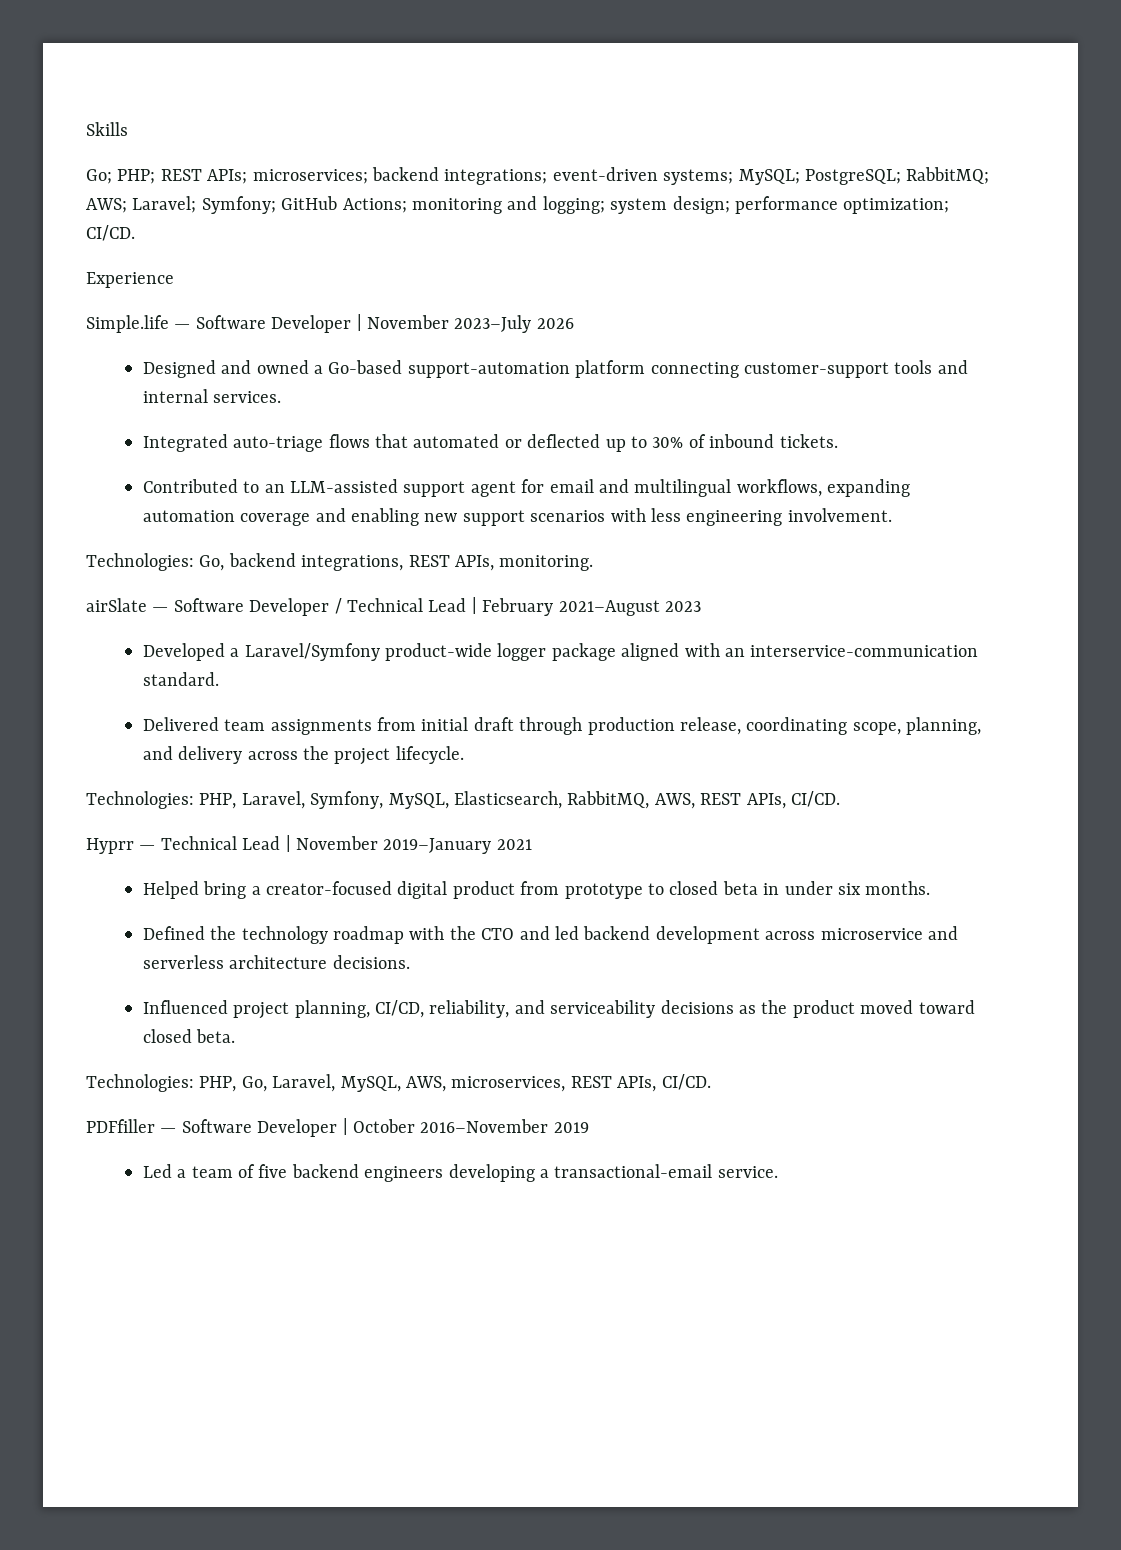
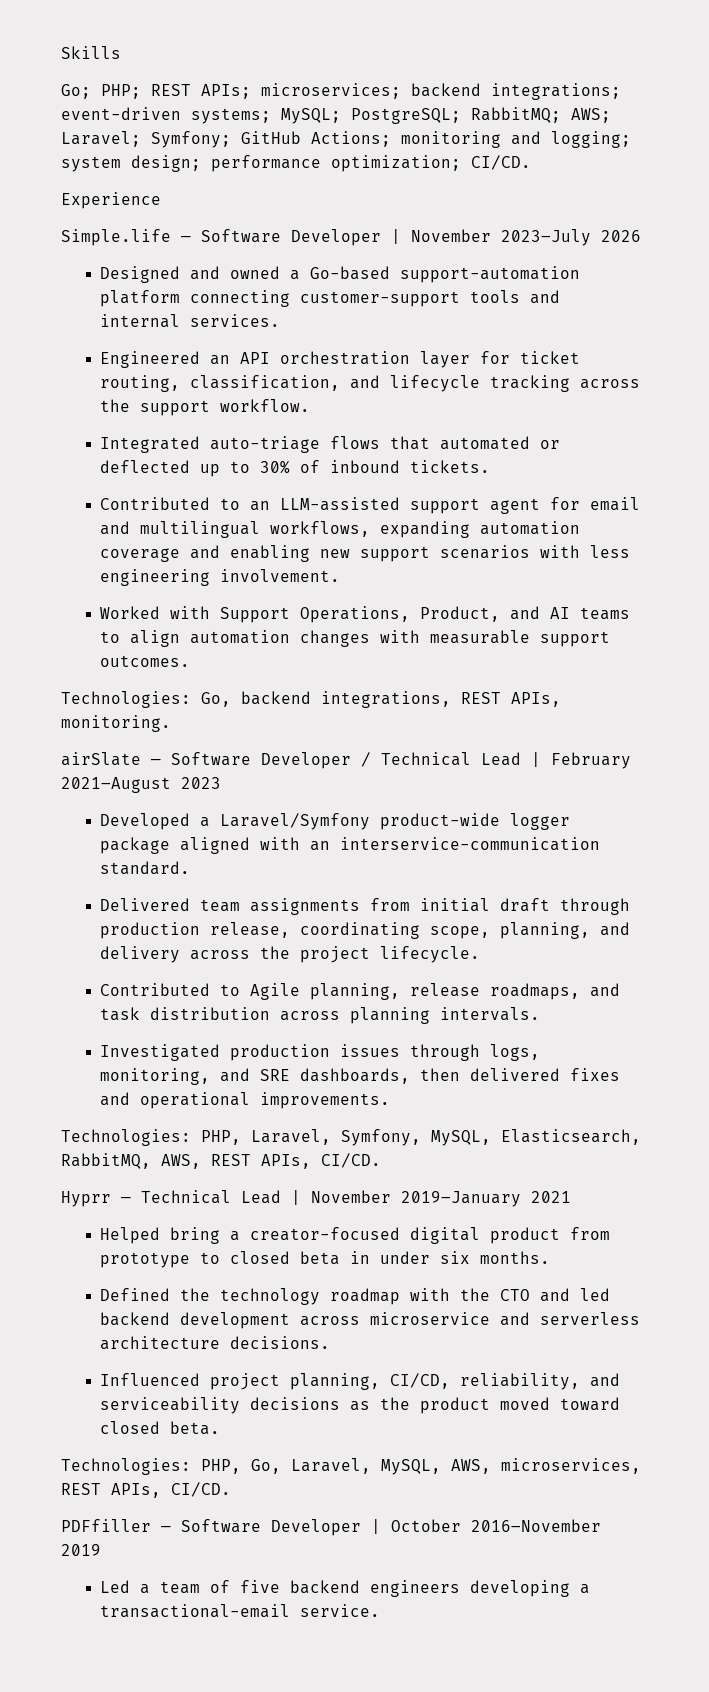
+ Engineered an API orchestration layer for ticket routing, classification, and lifecycle tracking across the support workflow.
+ Worked with Support Operations, Product, and AI teams to align automation changes with measurable support outcomes.
+ Contributed to Agile planning, release roadmaps, and task distribution across planning intervals.
+ Investigated production issues through logs, monitoring, and SRE dashboards, then delivered fixes and operational improvements.

